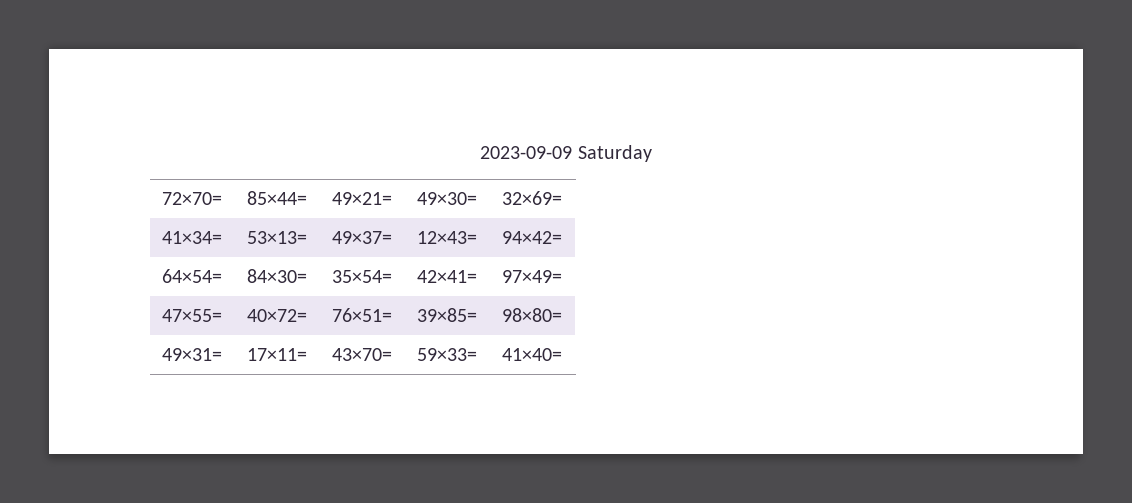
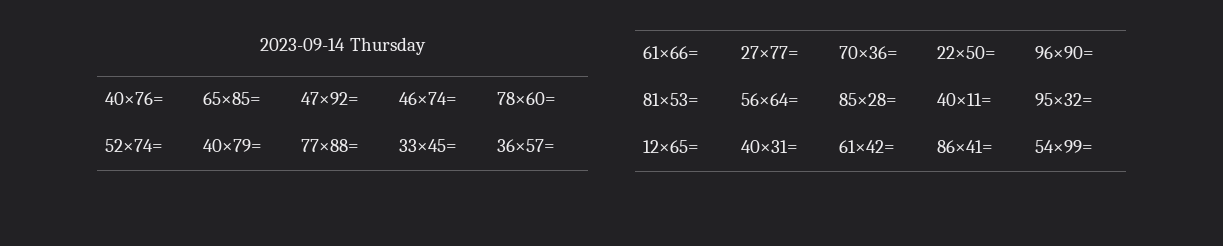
- 2023-09-09 Saturday
- 72×70= | 85×44= | 49×21= | 49×30= | 32×69=
- 41×34= | 53×13= | 49×37= | 12×43= | 94×42=
- 64×54= | 84×30= | 35×54= | 42×41= | 97×49=
- 47×55= | 40×72= | 76×51= | 39×85= | 98×80=
- 49×31= | 17×11= | 43×70= | 59×33= | 41×40=
+ 2023-09-14 Thursday
+ 40×76= | 65×85= | 47×92= | 46×74= | 78×60=
+ 52×74= | 40×79= | 77×88= | 33×45= | 36×57=
+ 61×66= | 27×77= | 70×36= | 22×50= | 96×90=
+ 81×53= | 56×64= | 85×28= | 40×11= | 95×32=
+ 12×65= | 40×31= | 61×42= | 86×41= | 54×99=

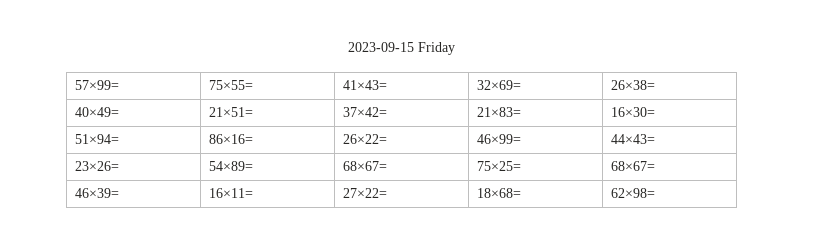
- 2023-09-14 Thursday
- 40×76= | 65×85= | 47×92= | 46×74= | 78×60=
- 52×74= | 40×79= | 77×88= | 33×45= | 36×57=
- 61×66= | 27×77= | 70×36= | 22×50= | 96×90=
- 81×53= | 56×64= | 85×28= | 40×11= | 95×32=
- 12×65= | 40×31= | 61×42= | 86×41= | 54×99=
+ 2023-09-15 Friday
+ 57×99= | 75×55= | 41×43= | 32×69= | 26×38=
+ 40×49= | 21×51= | 37×42= | 21×83= | 16×30=
+ 51×94= | 86×16= | 26×22= | 46×99= | 44×43=
+ 23×26= | 54×89= | 68×67= | 75×25= | 68×67=
+ 46×39= | 16×11= | 27×22= | 18×68= | 62×98=

